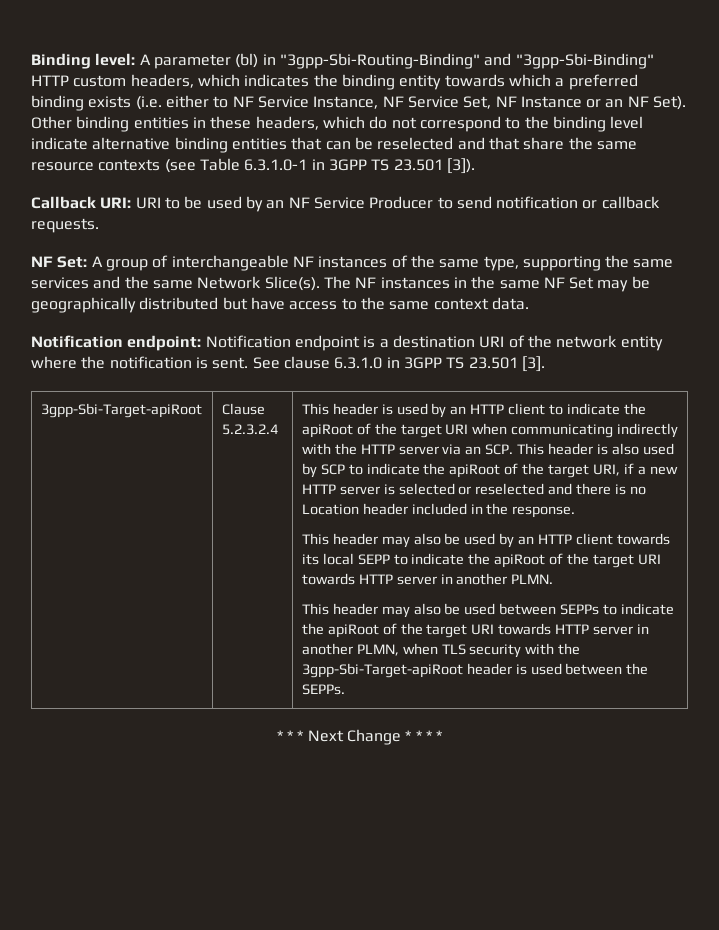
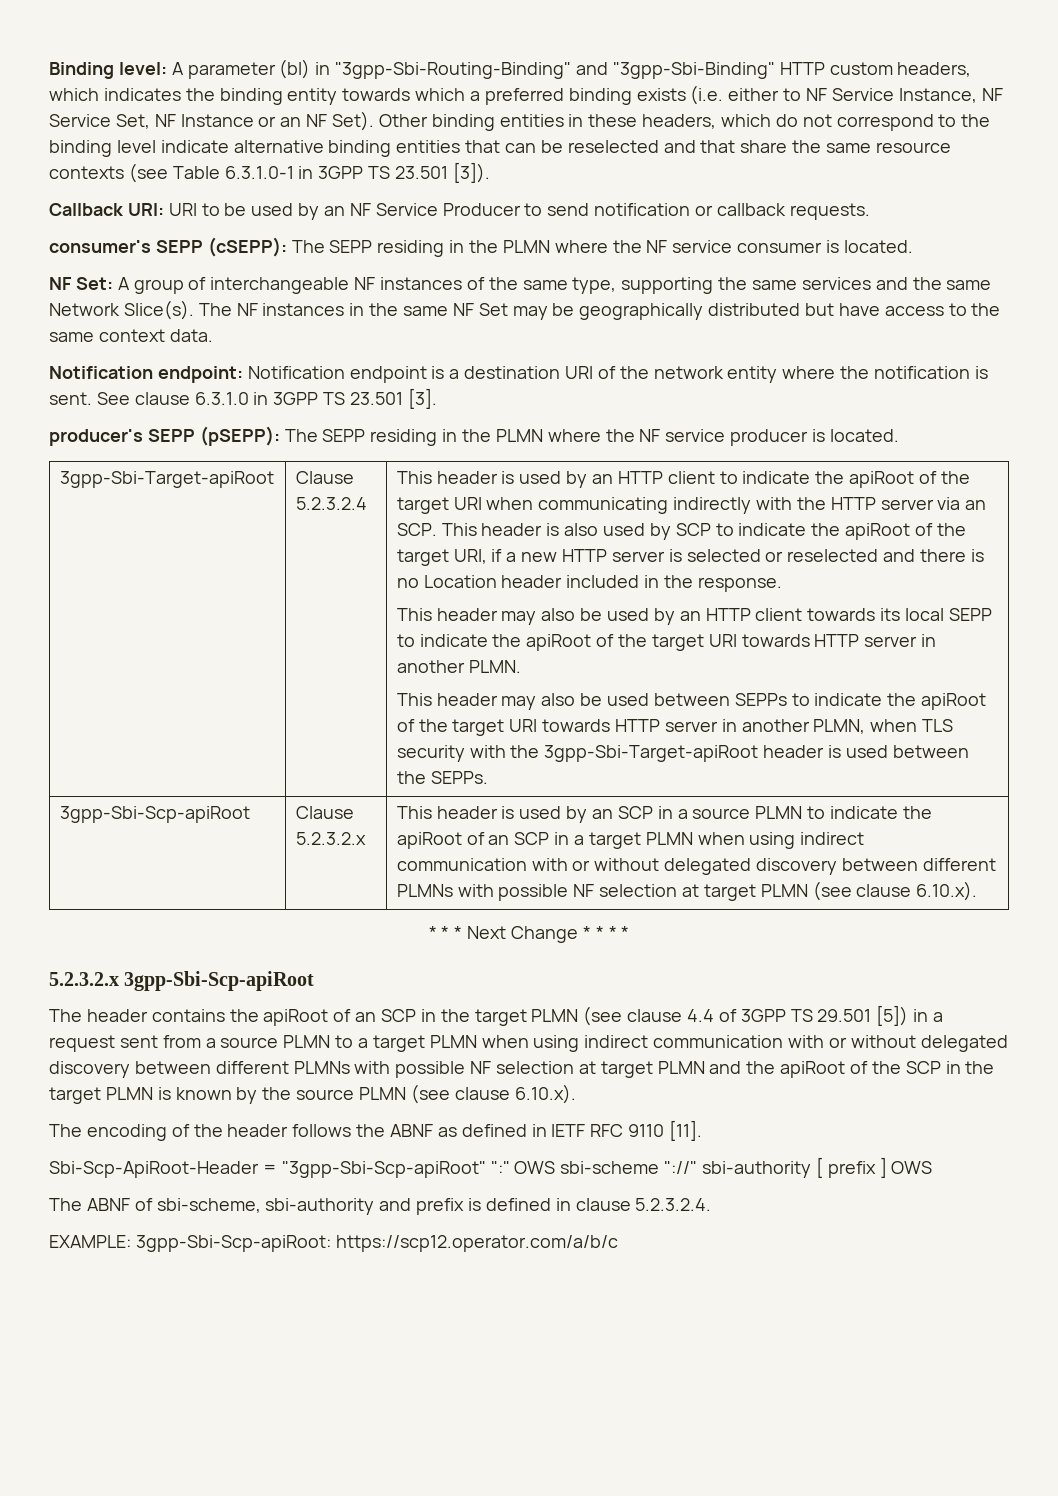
+ consumer's SEPP (cSEPP): The SEPP residing in the PLMN where the NF service consumer is located.
+ producer's SEPP (pSEPP): The SEPP residing in the PLMN where the NF service producer is located.
+ 3gpp-Sbi-Scp-apiRoot | Clause 5.2.3.2.x | This header is used by an SCP in a source PLMN to indicate the apiRoot of an SCP in a target PLMN when using indirect communication with or without delegated discovery between different PLMNs with possible NF selection at target PLMN (see clause 6.10.x).
+ 5.2.3.2.x 3gpp-Sbi-Scp-apiRoot
+ The header contains the apiRoot of an SCP in the target PLMN (see clause 4.4 of 3GPP TS 29.501 [5]) in a request sent from a source PLMN to a target PLMN when using indirect communication with or without delegated discovery between different PLMNs with possible NF selection at target PLMN and the apiRoot of the SCP in the target PLMN is known by the source PLMN (see clause 6.10.x).
+ The encoding of the header follows the ABNF as defined in IETF RFC 9110 [11].
+ Sbi-Scp-ApiRoot-Header = "3gpp-Sbi-Scp-apiRoot" ":" OWS sbi-scheme "://" sbi-authority [ prefix ] OWS
+ The ABNF of sbi-scheme, sbi-authority and prefix is defined in clause 5.2.3.2.4.
+ EXAMPLE: 3gpp-Sbi-Scp-apiRoot: https://scp12.operator.com/a/b/c

